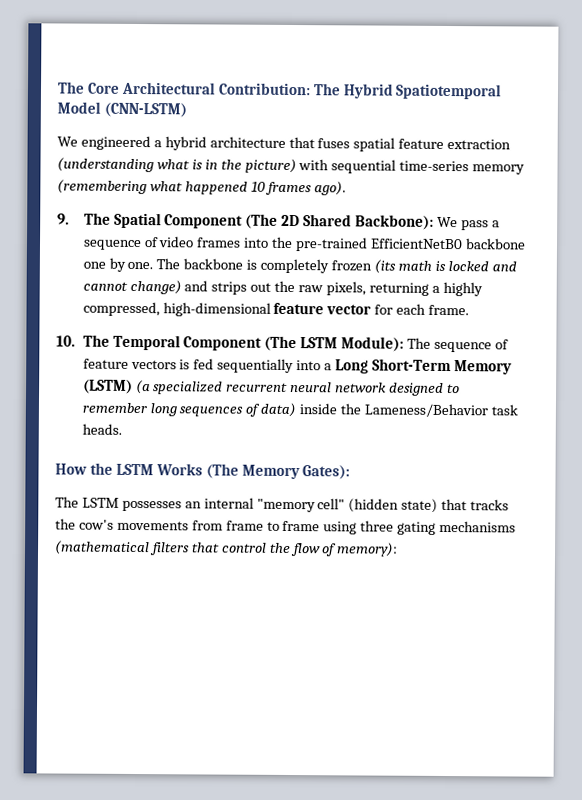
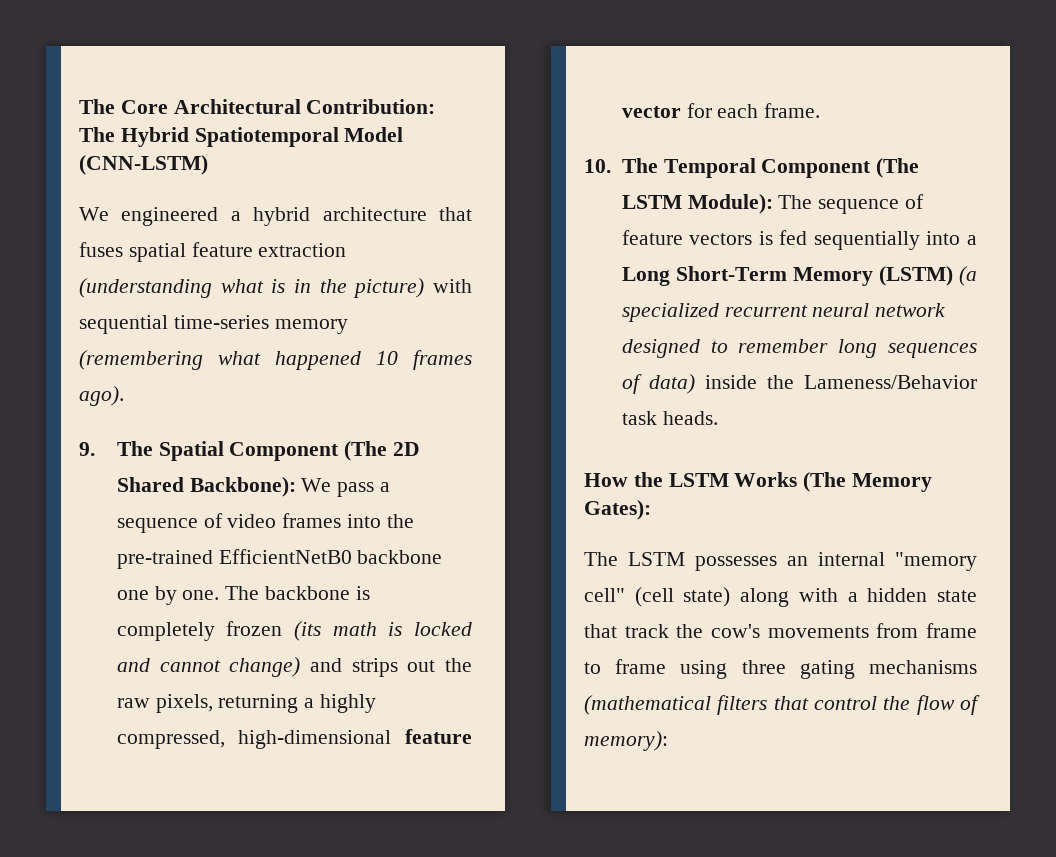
- The LSTM possesses an internal "memory cell" (hidden state) that tracks the cow's movements from frame to frame using three gating mechanisms (mathematical filters that control the flow of memory):
+ The LSTM possesses an internal "memory cell" (cell state) along with a hidden state that track the cow's movements from frame to frame using three gating mechanisms (mathematical filters that control the flow of memory):

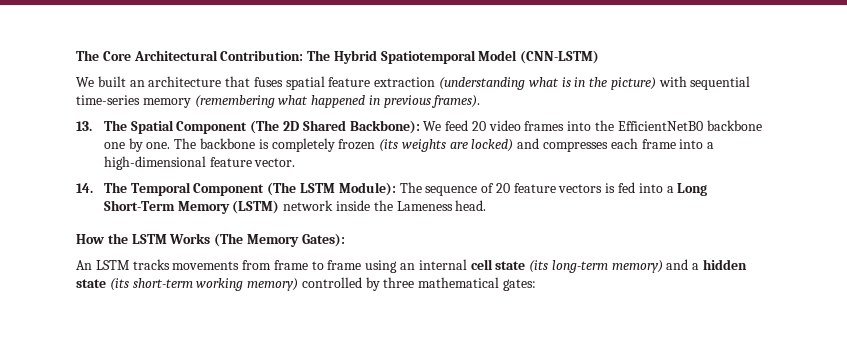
- We engineered a hybrid architecture that fuses spatial feature extraction (understanding what is in the picture) with sequential time-series memory (remembering what happened 10 frames ago).
- 9. The Spatial Component (The 2D Shared Backbone): We pass a sequence of video frames into the pre-trained EfficientNetB0 backbone one by one.
+ We built an architecture that fuses spatial feature extraction (understanding what is in the picture) with sequential time-series memory (remembering what happened in previous frames).
+ 13. The Spatial Component (The 2D Shared Backbone): We feed 20 video frames into the EfficientNetB0 backbone one by one.
- The backbone is completely frozen (its math is locked and cannot change) and strips out the raw pixels, returning a highly compressed, high-dimensional feature vector for each frame.
- 10. The Temporal Component (The LSTM Module): The sequence of feature vectors is fed sequentially into a Long Short-Term Memory (LSTM) (a specialized recurrent neural network designed to remember long sequences of data) inside the Lameness/Behavior task heads.
+ The backbone is completely frozen (its weights are locked) and compresses each frame into a high-dimensional feature vector.
+ 14. The Temporal Component (The LSTM Module): The sequence of 20 feature vectors is fed into a Long Short-Term Memory (LSTM) network inside the Lameness head.
- The LSTM possesses an internal "memory cell" (cell state) along with a hidden state that track the cow's movements from frame to frame using three gating mechanisms (mathematical filters that control the flow of memory):
+ An LSTM tracks movements from frame to frame using an internal cell state (its long-term memory) and a hidden state (its short-term working memory) controlled by three mathematical gates:

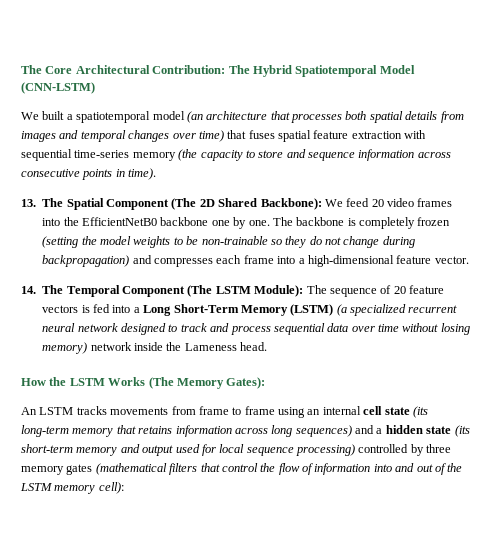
- We built an architecture that fuses spatial feature extraction (understanding what is in the picture) with sequential time-series memory (remembering what happened in previous frames).
+ We built a spatiotemporal model (an architecture that processes both spatial details from images and temporal changes over time) that fuses spatial feature extraction with sequential time-series memory (the capacity to store and sequence information across consecutive points in time).
- The backbone is completely frozen (its weights are locked) and compresses each frame into a high-dimensional feature vector.
+ The backbone is completely frozen (setting the model weights to be non-trainable so they do not change during backpropagation) and compresses each frame into a high-dimensional feature vector.
- 14. The Temporal Component (The LSTM Module): The sequence of 20 feature vectors is fed into a Long Short-Term Memory (LSTM) network inside the Lameness head.
+ 14. The Temporal Component (The LSTM Module): The sequence of 20 feature vectors is fed into a Long Short-Term Memory (LSTM) (a specialized recurrent neural network designed to track and process sequential data over time without losing memory) network inside the Lameness head.
- An LSTM tracks movements from frame to frame using an internal cell state (its long-term memory) and a hidden state (its short-term working memory) controlled by three mathematical gates:
+ An LSTM tracks movements from frame to frame using an internal cell state (its long-term memory that retains information across long sequences) and a hidden state (its short-term memory and output used for local sequence processing) controlled by three memory gates (mathematical filters that control the flow of information into and out of the LSTM memory cell):

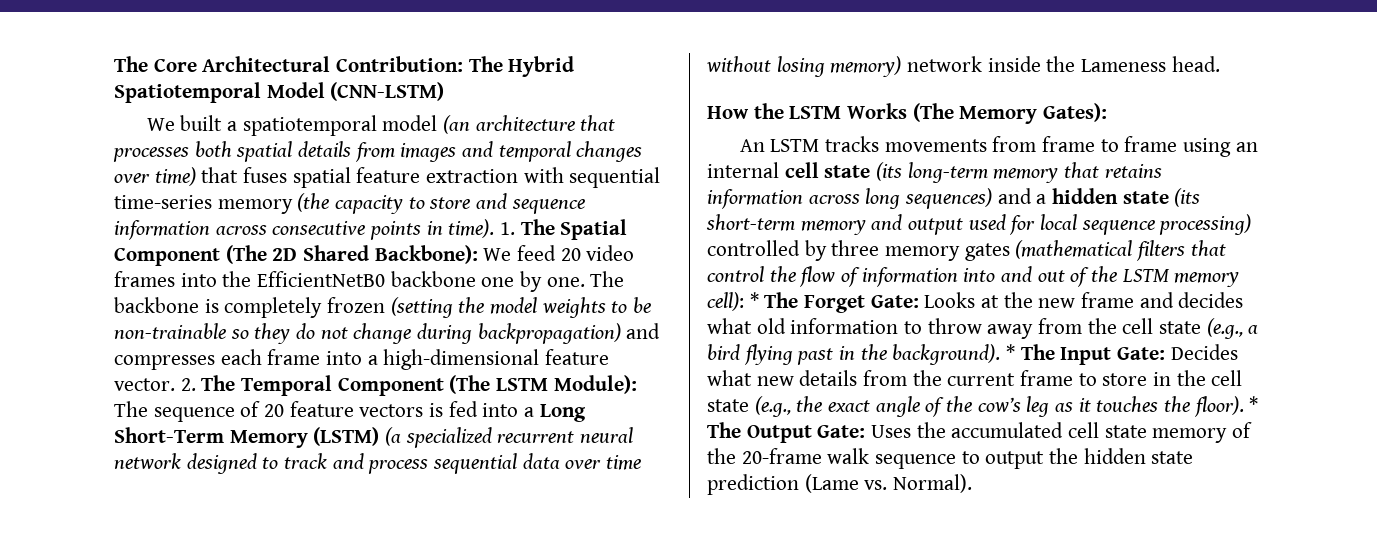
- We built a spatiotemporal model (an architecture that processes both spatial details from images and temporal changes over time) that fuses spatial feature extraction with sequential time-series memory (the capacity to store and sequence information across consecutive points in time).
- 13. The Spatial Component (The 2D Shared Backbone): We feed 20 video frames into the EfficientNetB0 backbone one by one.
+ We built a spatiotemporal model (an architecture that processes both spatial details from images and temporal changes over time) that fuses spatial feature extraction with sequential time-series memory (the capacity to store and sequence information across consecutive points in time). 1. The Spatial Component (The 2D Shared Backbone): We feed 20 video frames into the EfficientNetB0 backbone one by one.
- The backbone is completely frozen (setting the model weights to be non-trainable so they do not change during backpropagation) and compresses each frame into a high-dimensional feature vector.
- 14. The Temporal Component (The LSTM Module):
+ The backbone is completely frozen (setting the model weights to be non-trainable so they do not change during backpropagation) and compresses each frame into a high-dimensional feature vector. 2. The Temporal Component (The LSTM Module):
- An LSTM tracks movements from frame to frame using an internal cell state (its long-term memory that retains information across long sequences) and a hidden state (its short-term memory and output used for local sequence processing) controlled by three memory gates (mathematical filters that control the flow of information into and out of the LSTM memory cell):
+ An LSTM tracks movements from frame to frame using an internal cell state (its long-term memory that retains information across long sequences) and a hidden state (its short-term memory and output used for local sequence processing) controlled by three memory gates (mathematical filters that control the flow of information into and out of the LSTM memory cell): * The Forget Gate: Looks at the new frame and decides what old information to throw away from the cell state (e.g., a bird flying past in the background). * The Input Gate: Decides what new details from the current frame to store in the cell state (e.g., the exact angle of the cow’s leg as it touches the floor). * The Output Gate: Uses the accumulated cell state memory of the 20-frame walk sequence to output the hidden state prediction (Lame vs. Normal).

